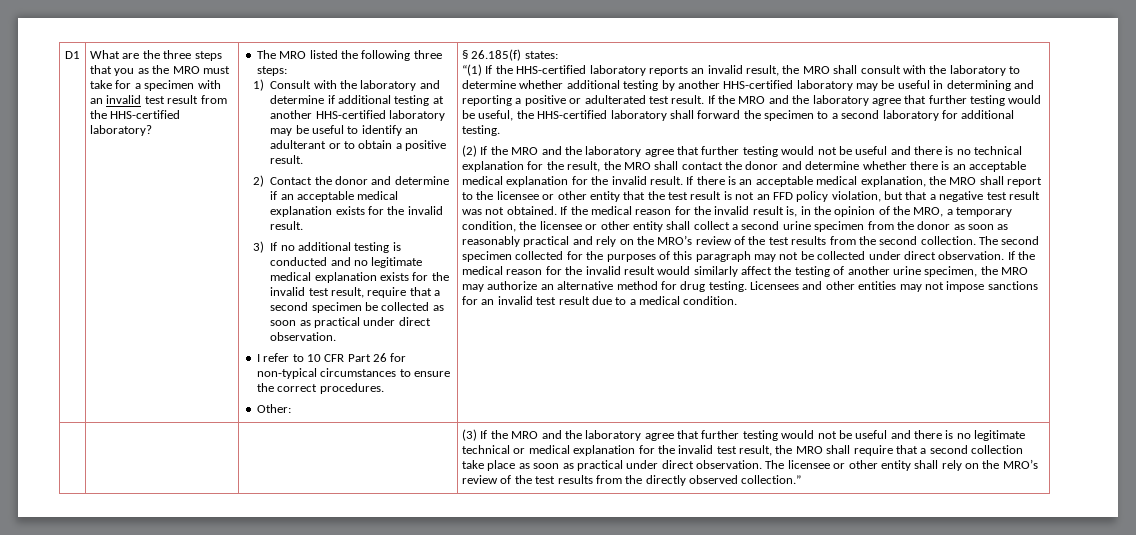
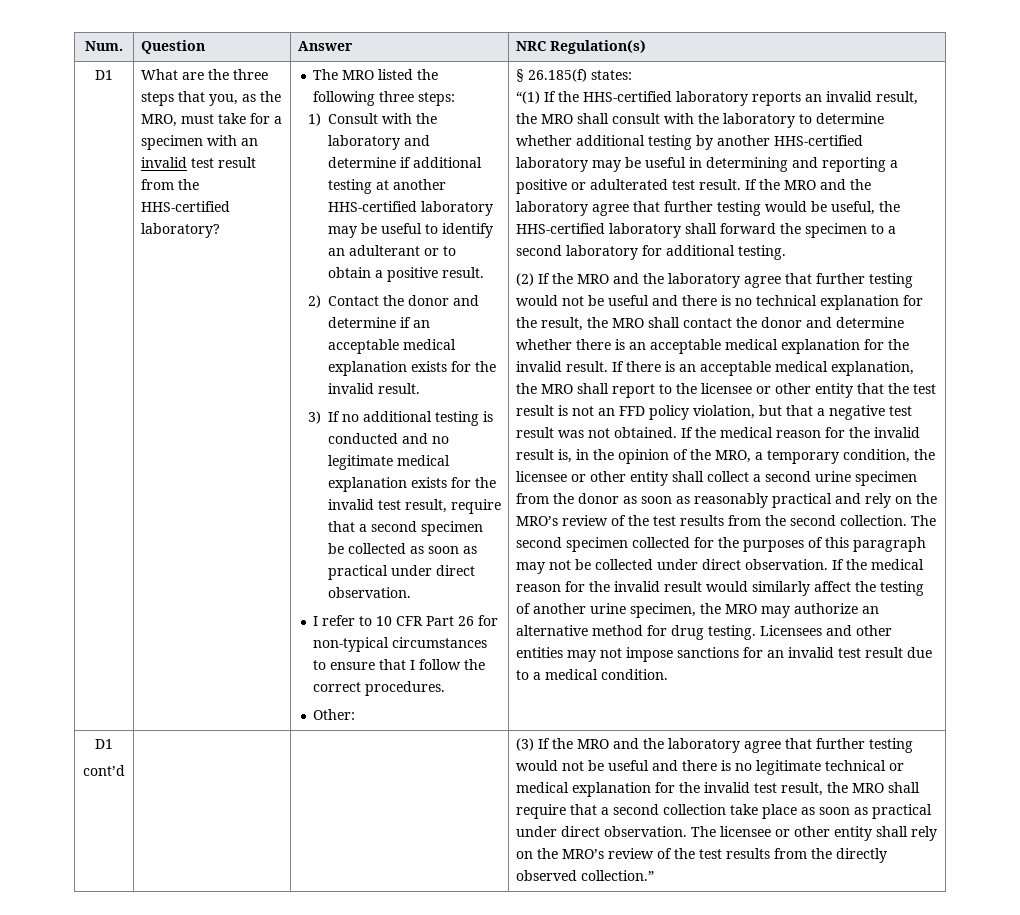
+ Num. | Question | Answer | NRC Regulation(s)
- What are the three steps that you as the MRO must take for a specimen with an invalid test result from the HHS-certified laboratory?
+ What are the three steps that you, as the MRO, must take for a specimen with an invalid test result from the HHS-certified laboratory?
- I refer to 10 CFR Part 26 for non-typical circumstances to ensure the correct procedures.
+ I refer to 10 CFR Part 26 for non-typical circumstances to ensure that I follow the correct procedures.
  Licensees and other entities may not impose sanctions for an invalid test result due to a medical condition.
+ D1
+ cont’d

